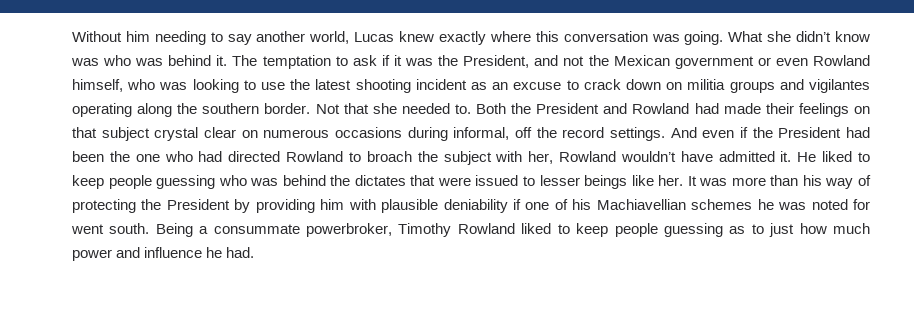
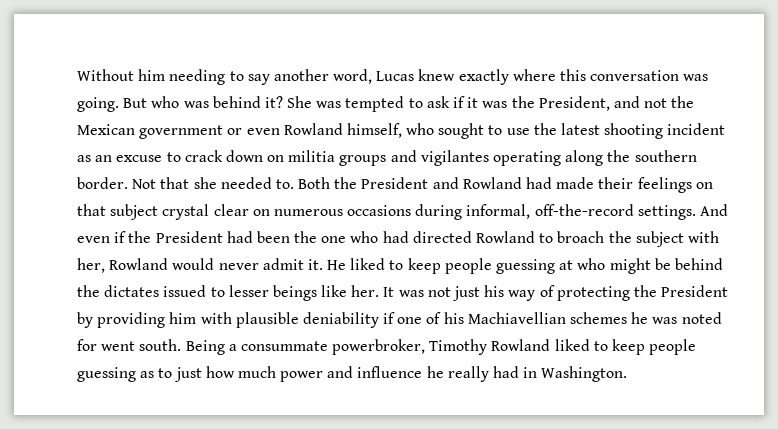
- Without him needing to say another world, Lucas knew exactly where this conversation was going.
+ Without him needing to say another word, Lucas knew exactly where this conversation was going.
- What she didn’t know was who was behind it. The temptation to ask if it was the President, and not the Mexican government or even Rowland himself, who was looking to use the latest shooting incident as an excuse to crack down on militia groups and vigilantes operating along the southern border.
+ But who was behind it? She was tempted to ask if it was the President, and not the Mexican government or even Rowland himself, who sought to use the latest shooting incident as an excuse to crack down on militia groups and vigilantes operating along the southern border.
- Both the President and Rowland had made their feelings on that subject crystal clear on numerous occasions during informal, off the record settings.
+ Both the President and Rowland had made their feelings on that subject crystal clear on numerous occasions during informal, off-the-record settings.
- And even if the President had been the one who had directed Rowland to broach the subject with her, Rowland wouldn’t have admitted it.
+ And even if the President had been the one who had directed Rowland to broach the subject with her, Rowland would never admit it.
- He liked to keep people guessing who was behind the dictates that were issued to lesser beings like her.
+ He liked to keep people guessing at who might be behind the dictates issued to lesser beings like her.
- It was more than his way of protecting the President by providing him with plausible deniability if one of his Machiavellian schemes he was noted for went south.
+ It was not just his way of protecting the President by providing him with plausible deniability if one of his Machiavellian schemes he was noted for went south.
- Being a consummate powerbroker, Timothy Rowland liked to keep people guessing as to just how much power and influence he had.
+ Being a consummate powerbroker, Timothy Rowland liked to keep people guessing as to just how much power and influence he really had in Washington.

